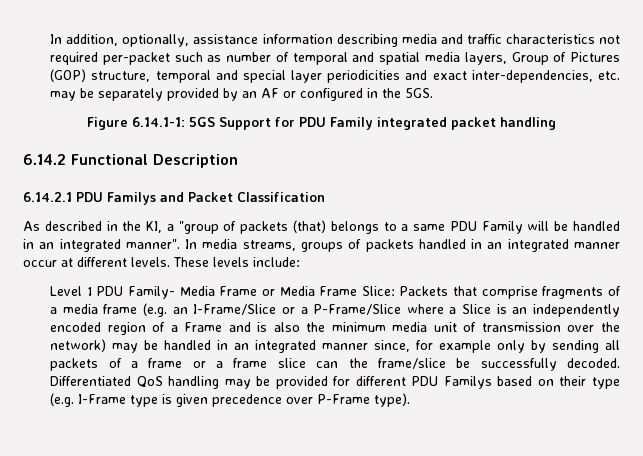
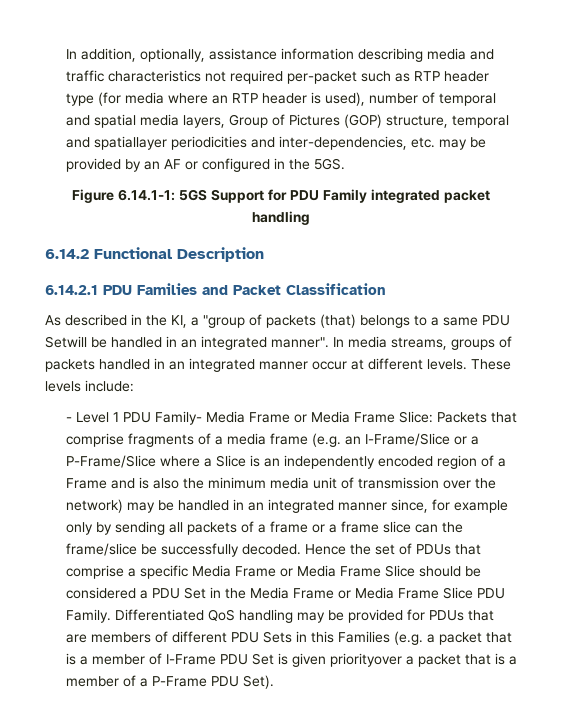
- In addition, optionally, assistance information describing media and traffic characteristics not required per-packet such as number of temporal and spatial media layers, Group of Pictures (GOP) structure, temporal and special layer periodicities and exact inter-dependencies, etc. may be separately provided by an AF or configured in the 5GS.
+ In addition, optionally, assistance information describing media and traffic characteristics not required per-packet such as RTP header type (for media where an RTP header is used), number of temporal and spatial media layers, Group of Pictures (GOP) structure, temporal and spatiallayer periodicities and inter-dependencies, etc. may be provided by an AF or configured in the 5GS.
- 6.14.2.1 PDU Familys and Packet Classification
+ 6.14.2.1 PDU Families and Packet Classification
- As described in the KI, a "group of packets (that) belongs to a same PDU Family will be handled in an integrated manner".
+ As described in the KI, a "group of packets (that) belongs to a same PDU Setwill be handled in an integrated manner".
- Level 1 PDU Family- Media Frame or Media Frame Slice:
+ - Level 1 PDU Family- Media Frame or Media Frame Slice:
+ Hence the set of PDUs that comprise a specific Media Frame or Media Frame Slice should be considered a PDU Set in the Media Frame or Media Frame Slice PDU Family.
- Differentiated QoS handling may be provided for different PDU Familys based on their type (e.g. I-Frame type is given precedence over P-Frame type).
+ Differentiated QoS handling may be provided for PDUs that are members of different PDU Sets in this Families (e.g. a packet that is a member of I-Frame PDU Set is given priorityover a packet that is a member of a P-Frame PDU Set).

